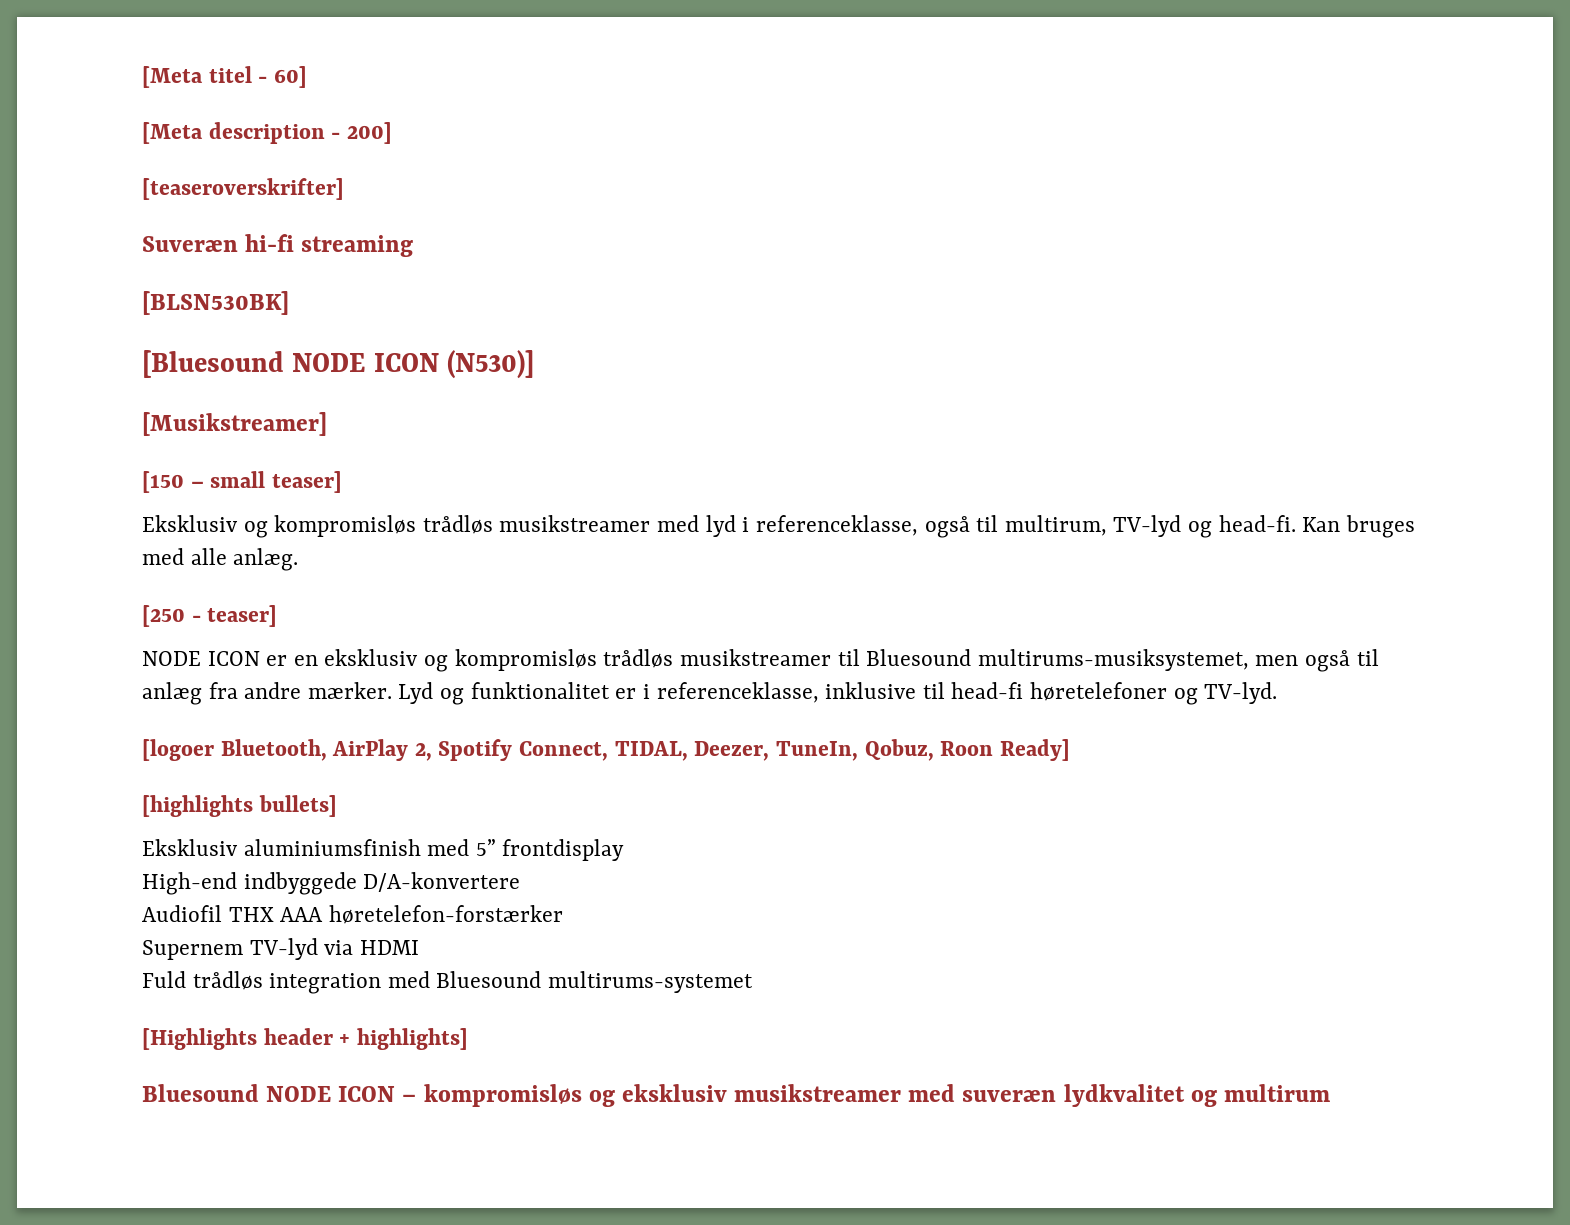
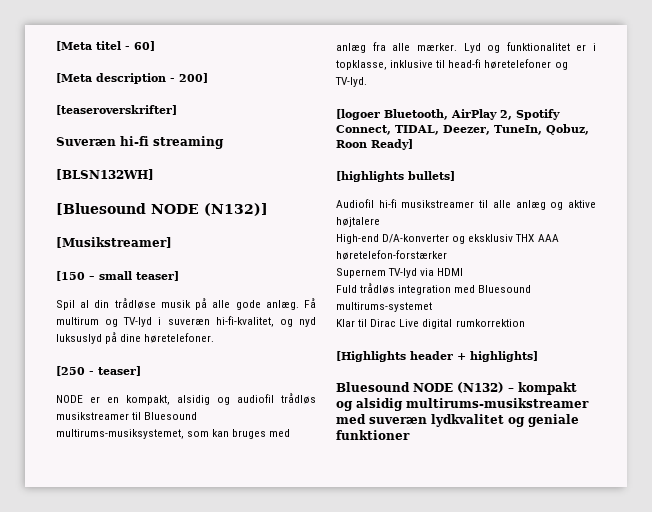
- [BLSN530BK]
+ [BLSN132WH]
- [Bluesound NODE ICON (N530)]
+ [Bluesound NODE (N132)]
- Eksklusiv og kompromisløs trådløs musikstreamer med lyd i referenceklasse, også til multirum, TV-lyd og head-fi. Kan bruges med alle anlæg.
+ Spil al din trådløse musik på alle gode anlæg. Få multirum og TV-lyd i suveræn hi-fi-kvalitet, og nyd luksuslyd på dine høretelefoner.
- NODE ICON er en eksklusiv og kompromisløs trådløs musikstreamer til Bluesound multirums-musiksystemet, men også til anlæg fra andre mærker.
+ NODE er en kompakt, alsidig og audiofil trådløs musikstreamer til Bluesound multirums-musiksystemet, som kan bruges med anlæg fra alle mærker.
- Lyd og funktionalitet er i referenceklasse, inklusive til head-fi høretelefoner og TV-lyd.
+ Lyd og funktionalitet er i topklasse, inklusive til head-fi høretelefoner og TV-lyd.
- Eksklusiv aluminiumsfinish med 5” frontdisplay
- High-end indbyggede D/A-konvertere
- Audiofil THX AAA høretelefon-forstærker
+ Audiofil hi-fi musikstreamer til alle anlæg og aktive højtalere
+ High-end D/A-konverter og eksklusiv THX AAA høretelefon-forstærker
+ Klar til Dirac Live digital rumkorrektion
- Bluesound NODE ICON – kompromisløs og eksklusiv musikstreamer med suveræn lydkvalitet og multirum
+ Bluesound NODE (N132) – kompakt og alsidig multirums-musikstreamer med suveræn lydkvalitet og geniale funktioner

